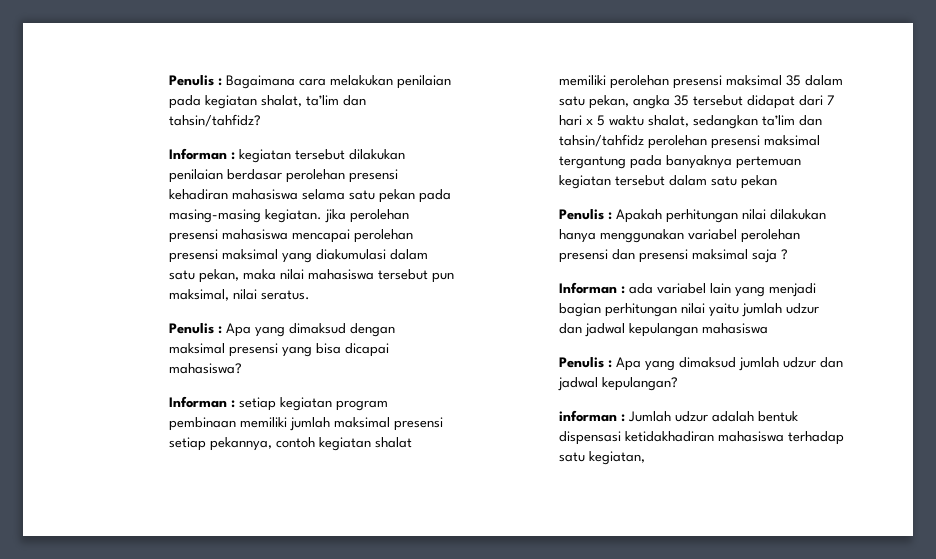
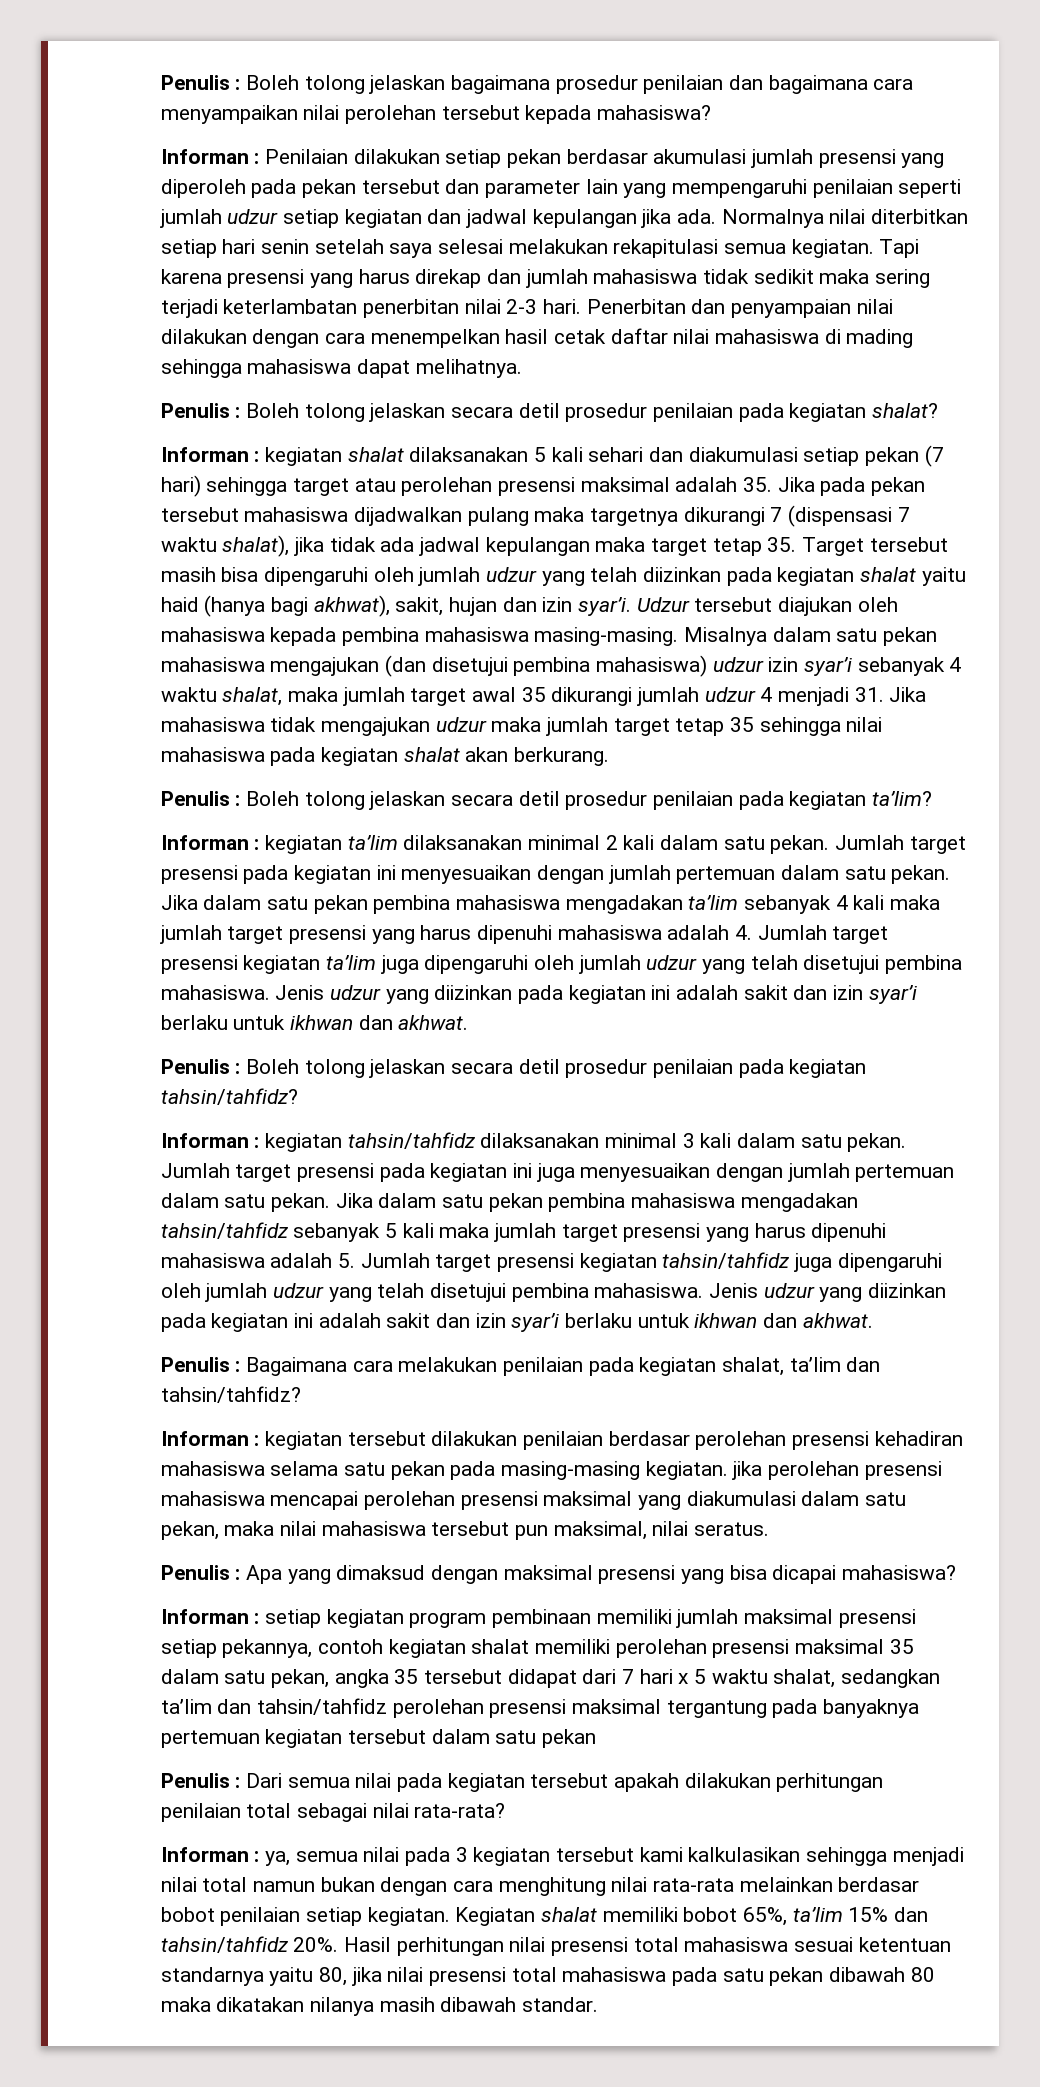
+ Penulis : Boleh tolong jelaskan bagaimana prosedur penilaian dan bagaimana cara menyampaikan nilai perolehan tersebut kepada mahasiswa?
+ Informan : Penilaian dilakukan setiap pekan berdasar akumulasi jumlah presensi yang diperoleh pada pekan tersebut dan parameter lain yang mempengaruhi penilaian seperti jumlah udzur setiap kegiatan dan jadwal kepulangan jika ada. Normalnya nilai diterbitkan setiap hari senin setelah saya selesai melakukan rekapitulasi semua kegiatan. Tapi karena presensi yang harus direkap dan jumlah mahasiswa tidak sedikit maka sering terjadi keterlambatan penerbitan nilai 2-3 hari. Penerbitan dan penyampaian nilai dilakukan dengan cara menempelkan hasil cetak daftar nilai mahasiswa di mading sehingga mahasiswa dapat melihatnya.
+ Penulis : Boleh tolong jelaskan secara detil prosedur penilaian pada kegiatan shalat?
+ Informan : kegiatan shalat dilaksanakan 5 kali sehari dan diakumulasi setiap pekan (7 hari) sehingga target atau perolehan presensi maksimal adalah 35. Jika pada pekan tersebut mahasiswa dijadwalkan pulang maka targetnya dikurangi 7 (dispensasi 7 waktu shalat), jika tidak ada jadwal kepulangan maka target tetap 35. Target tersebut masih bisa dipengaruhi oleh jumlah udzur yang telah diizinkan pada kegiatan shalat yaitu haid (hanya bagi akhwat), sakit, hujan dan izin syar’i. Udzur tersebut diajukan oleh mahasiswa kepada pembina mahasiswa masing-masing. Misalnya dalam satu pekan mahasiswa mengajukan (dan disetujui pembina mahasiswa) udzur izin syar’i sebanyak 4 waktu shalat, maka jumlah target awal 35 dikurangi jumlah udzur 4 menjadi 31. Jika mahasiswa tidak mengajukan udzur maka jumlah target tetap 35 sehingga nilai mahasiswa pada kegiatan shalat akan berkurang.
+ Penulis : Boleh tolong jelaskan secara detil prosedur penilaian pada kegiatan ta’lim?
+ Informan : kegiatan ta’lim dilaksanakan minimal 2 kali dalam satu pekan. Jumlah target presensi pada kegiatan ini menyesuaikan dengan jumlah pertemuan dalam satu pekan. Jika dalam satu pekan pembina mahasiswa mengadakan ta’lim sebanyak 4 kali maka jumlah target presensi yang harus dipenuhi mahasiswa adalah 4. Jumlah target presensi kegiatan ta’lim juga dipengaruhi oleh jumlah udzur yang telah disetujui pembina mahasiswa. Jenis udzur yang diizinkan pada kegiatan ini adalah sakit dan izin syar’i berlaku untuk ikhwan dan akhwat.
+ Penulis : Boleh tolong jelaskan secara detil prosedur penilaian pada kegiatan tahsin/tahfidz?
+ Informan : kegiatan tahsin/tahfidz dilaksanakan minimal 3 kali dalam satu pekan. Jumlah target presensi pada kegiatan ini juga menyesuaikan dengan jumlah pertemuan dalam satu pekan. Jika dalam satu pekan pembina mahasiswa mengadakan tahsin/tahfidz sebanyak 5 kali maka jumlah target presensi yang harus dipenuhi mahasiswa adalah 5. Jumlah target presensi kegiatan tahsin/tahfidz juga dipengaruhi oleh jumlah udzur yang telah disetujui pembina mahasiswa. Jenis udzur yang diizinkan pada kegiatan ini adalah sakit dan izin syar’i berlaku untuk ikhwan dan akhwat.
- Penulis : Apakah perhitungan nilai dilakukan hanya menggunakan variabel perolehan presensi dan presensi maksimal saja ?
- Informan : ada variabel lain yang menjadi bagian perhitungan nilai yaitu jumlah udzur dan jadwal kepulangan mahasiswa
- Penulis : Apa yang dimaksud jumlah udzur dan jadwal kepulangan?
- informan : Jumlah udzur adalah bentuk dispensasi ketidakhadiran mahasiswa terhadap satu kegiatan,
+ Penulis : Dari semua nilai pada kegiatan tersebut apakah dilakukan perhitungan penilaian total sebagai nilai rata-rata?
+ Informan : ya, semua nilai pada 3 kegiatan tersebut kami kalkulasikan sehingga menjadi nilai total namun bukan dengan cara menghitung nilai rata-rata melainkan berdasar bobot penilaian setiap kegiatan. Kegiatan shalat memiliki bobot 65%, ta’lim 15% dan tahsin/tahfidz 20%. Hasil perhitungan nilai presensi total mahasiswa sesuai ketentuan standarnya yaitu 80, jika nilai presensi total mahasiswa pada satu pekan dibawah 80 maka dikatakan nilanya masih dibawah standar.

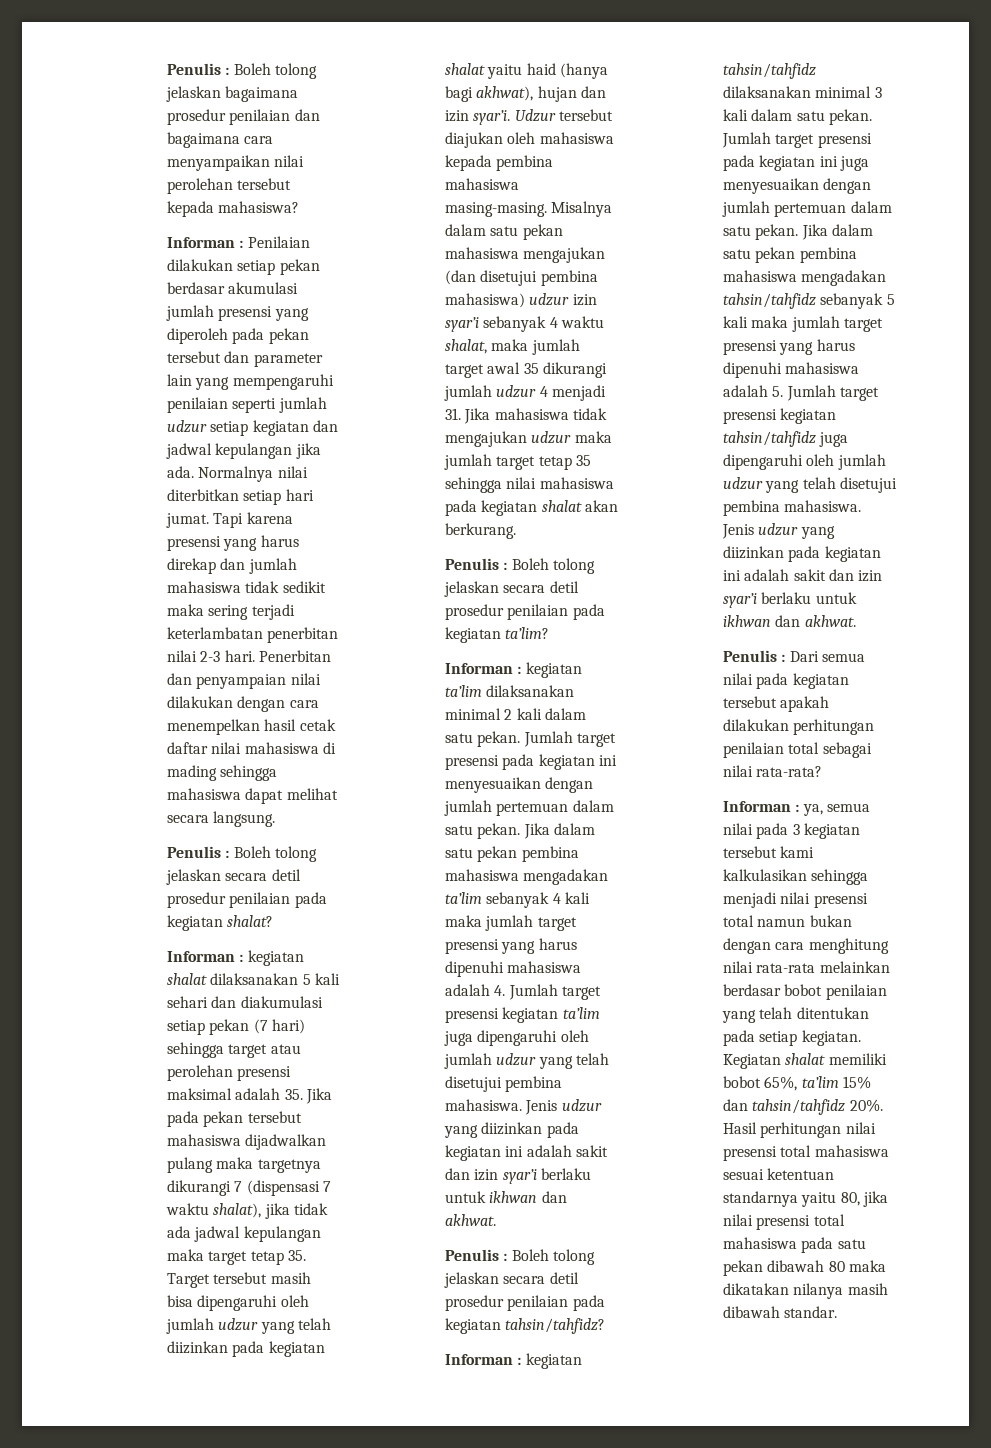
- Normalnya nilai diterbitkan setiap hari senin setelah saya selesai melakukan rekapitulasi semua kegiatan.
+ Normalnya nilai diterbitkan setiap hari jumat.
- Penerbitan dan penyampaian nilai dilakukan dengan cara menempelkan hasil cetak daftar nilai mahasiswa di mading sehingga mahasiswa dapat melihatnya.
+ Penerbitan dan penyampaian nilai dilakukan dengan cara menempelkan hasil cetak daftar nilai mahasiswa di mading sehingga mahasiswa dapat melihat secara langsung.
- kegiatan shalat dilaksanakan 5 kali sehari dan diakumulasi setiap pekan (7 hari) sehingga target atau perolehan presensi maksimal adalah 35. Jika pada pekan tersebut mahasiswa dijadwalkan pulang maka targetnya dikurangi 7 (dispensasi 7 waktu shalat), jika tidak ada jadwal kepulangan maka target tetap 35. Target tersebut masih bisa dipengaruhi oleh jumlah udzur yang telah diizinkan pada kegiatan shalat yaitu haid (hanya bagi akhwat), sakit, hujan dan izin syar’i.
+ kegiatan shalat dilaksanakan 5 kali sehari dan diakumulasi setiap pekan (7 hari) sehingga target atau perolehan presensi maksimal adalah 35. Jika pada pekan tersebut mahasiswa dijadwalkan pulang maka targetnya dikurangi 7 (dispensasi 7 waktu shalat), jika tidak ada jadwal kepulangan maka target tetap 35. Target tersebut masih bisa dipengaruhi oleh jumlah udzur yang telah diizinkan pada kegiatan shalat yaitu haid (hanya bagi akhwat), hujan dan izin syar’i.
- Penulis : Bagaimana cara melakukan penilaian pada kegiatan shalat, ta’lim dan tahsin/tahfidz?
- Informan : kegiatan tersebut dilakukan penilaian berdasar perolehan presensi kehadiran mahasiswa selama satu pekan pada masing-masing kegiatan. jika perolehan presensi mahasiswa mencapai perolehan presensi maksimal yang diakumulasi dalam satu pekan, maka nilai mahasiswa tersebut pun maksimal, nilai seratus.
- Penulis : Apa yang dimaksud dengan maksimal presensi yang bisa dicapai mahasiswa?
- Informan : setiap kegiatan program pembinaan memiliki jumlah maksimal presensi setiap pekannya, contoh kegiatan shalat memiliki perolehan presensi maksimal 35 dalam satu pekan, angka 35 tersebut didapat dari 7 hari x 5 waktu shalat, sedangkan ta’lim dan tahsin/tahfidz perolehan presensi maksimal tergantung pada banyaknya pertemuan kegiatan tersebut dalam satu pekan
- Informan : ya, semua nilai pada 3 kegiatan tersebut kami kalkulasikan sehingga menjadi nilai total namun bukan dengan cara menghitung nilai rata-rata melainkan berdasar bobot penilaian setiap kegiatan.
+ Informan : ya, semua nilai pada 3 kegiatan tersebut kami kalkulasikan sehingga menjadi nilai presensi total namun bukan dengan cara menghitung nilai rata-rata melainkan berdasar bobot penilaian yang telah ditentukan pada setiap kegiatan.

